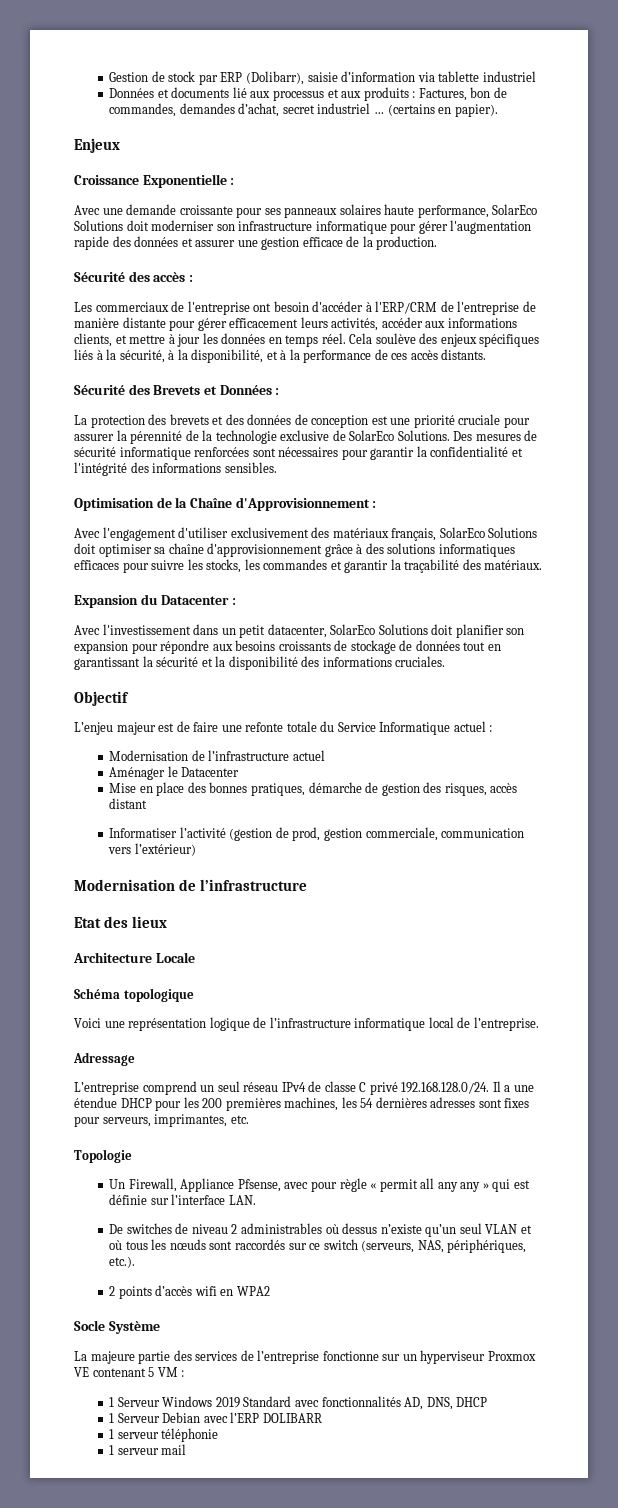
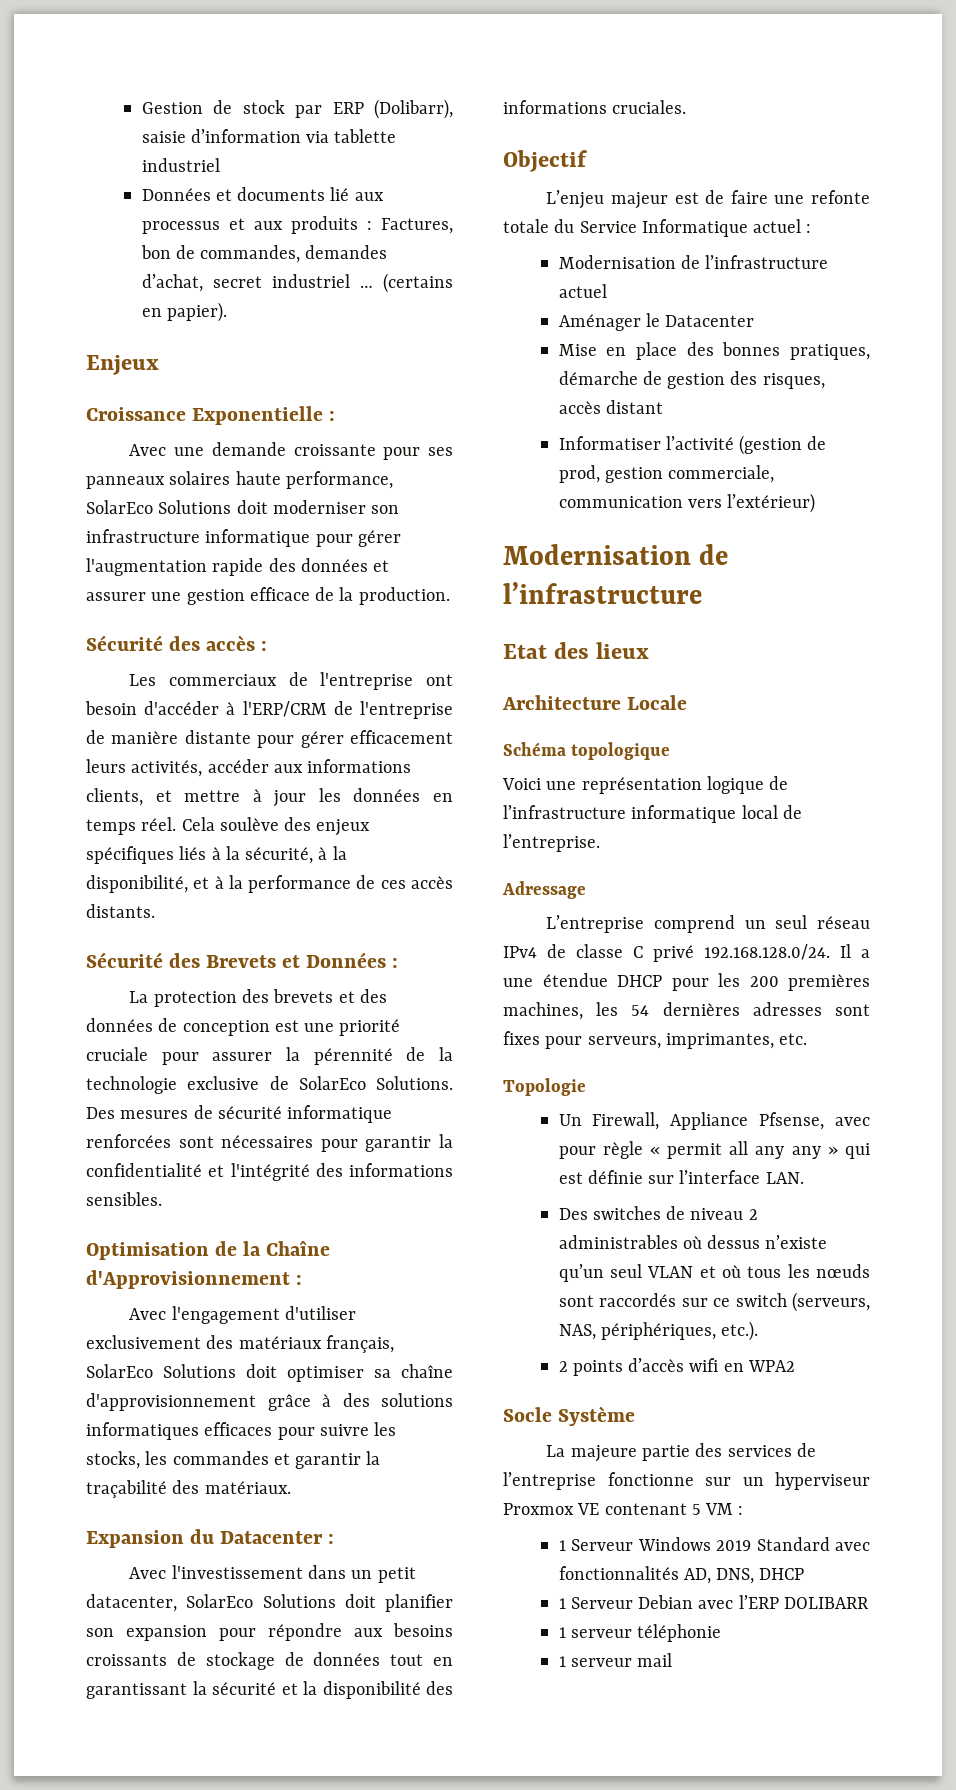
- De switches de niveau 2 administrables où dessus n’existe qu’un seul VLAN et où tous les nœuds sont raccordés sur ce switch (serveurs, NAS, périphériques, etc.).
+ Des switches de niveau 2 administrables où dessus n’existe qu’un seul VLAN et où tous les nœuds sont raccordés sur ce switch (serveurs, NAS, périphériques, etc.).

